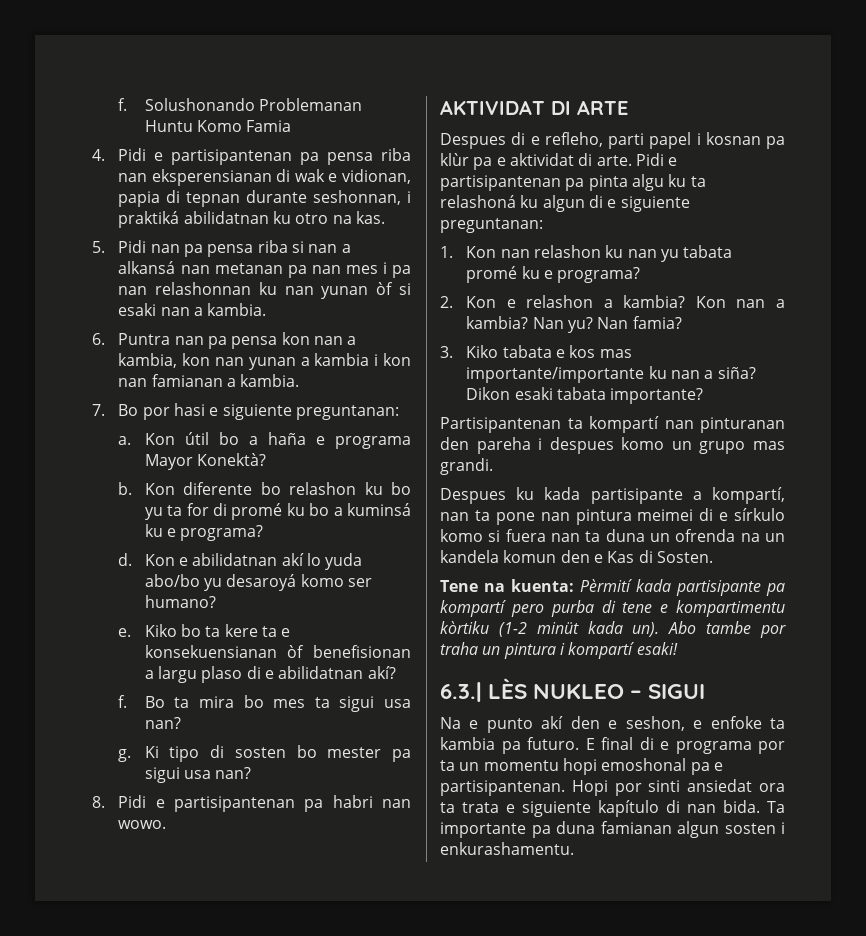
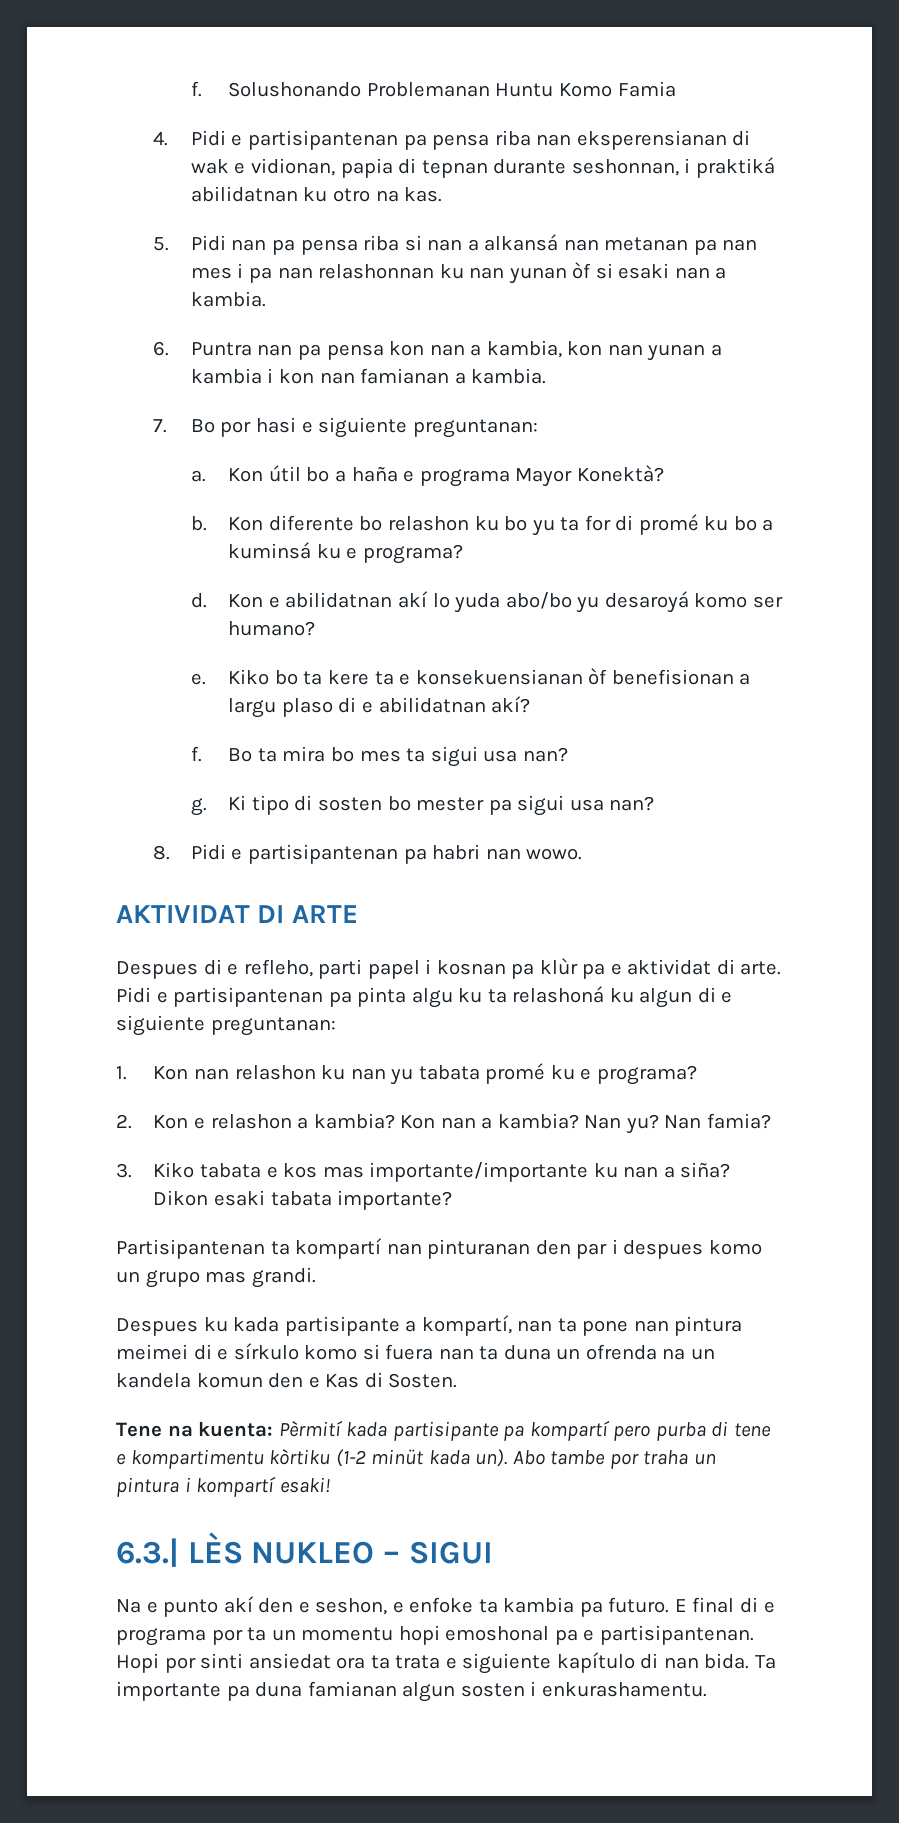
- Partisipantenan ta kompartí nan pinturanan den pareha i despues komo un grupo mas grandi.
+ Partisipantenan ta kompartí nan pinturanan den par i despues komo un grupo mas grandi.

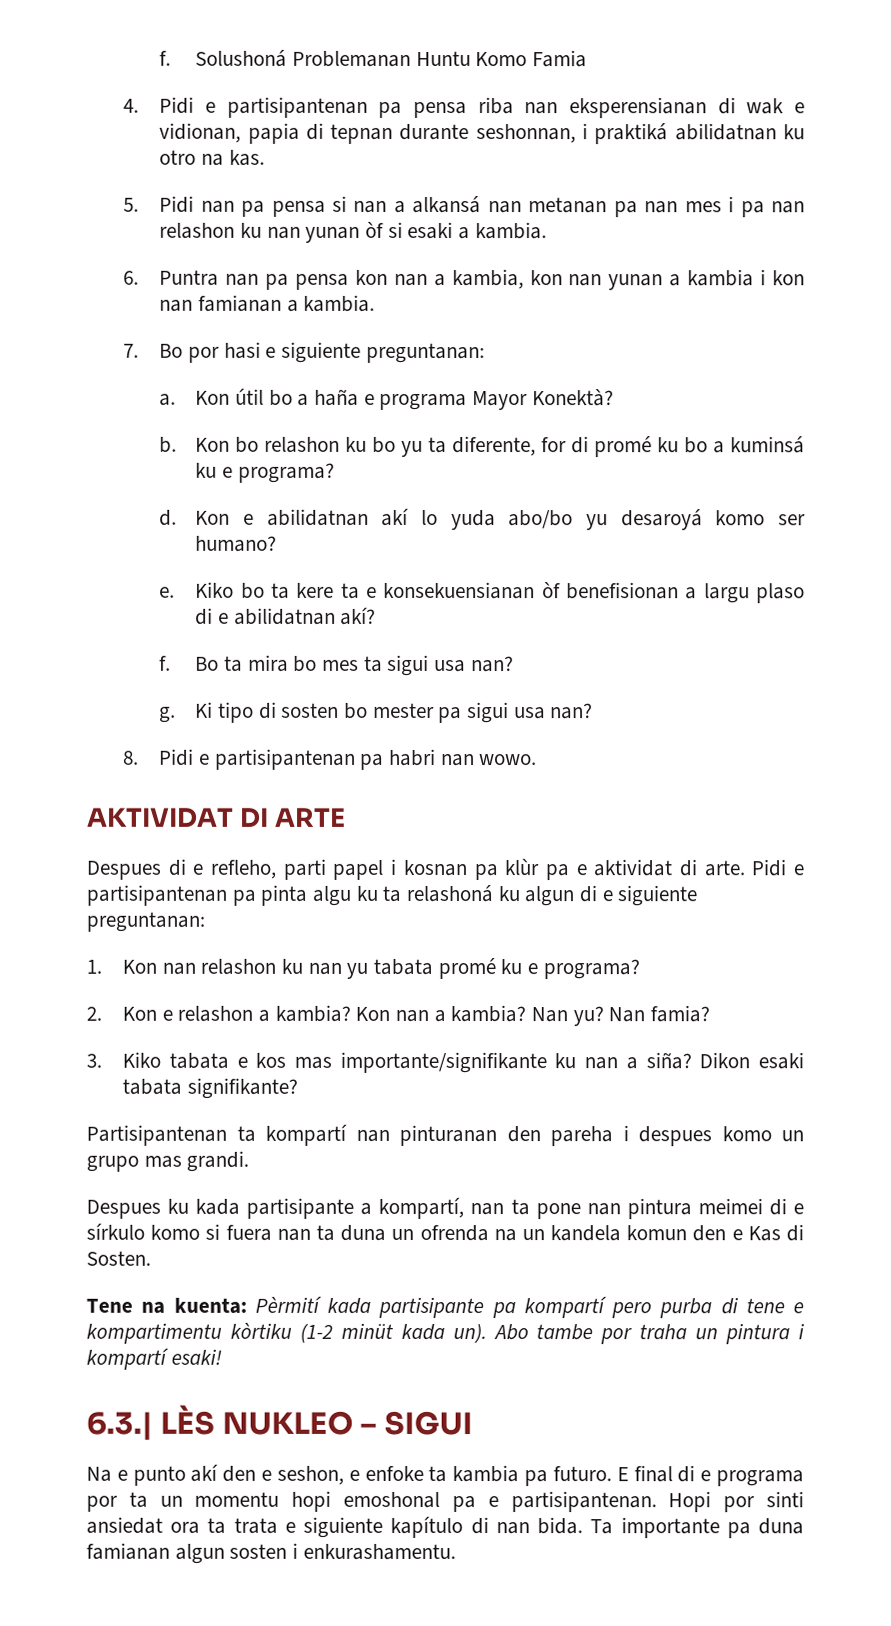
- f. Solushonando Problemanan Huntu Komo Famia
+ f. Solushoná Problemanan Huntu Komo Famia
- 5. Pidi nan pa pensa riba si nan a alkansá nan metanan pa nan mes i pa nan relashonnan ku nan yunan òf si esaki nan a kambia.
+ 5. Pidi nan pa pensa si nan a alkansá nan metanan pa nan mes i pa nan relashon ku nan yunan òf si esaki a kambia.
- Kon diferente bo relashon ku bo yu ta for di promé ku bo a kuminsá ku e programa?
+ Kon bo relashon ku bo yu ta diferente, for di promé ku bo a kuminsá ku e programa?
- 3. Kiko tabata e kos mas importante/importante ku nan a siña?
+ 3. Kiko tabata e kos mas importante/signifikante ku nan a siña?
- Dikon esaki tabata importante?
+ Dikon esaki tabata signifikante?
- Partisipantenan ta kompartí nan pinturanan den par i despues komo un grupo mas grandi.
+ Partisipantenan ta kompartí nan pinturanan den pareha i despues komo un grupo mas grandi.

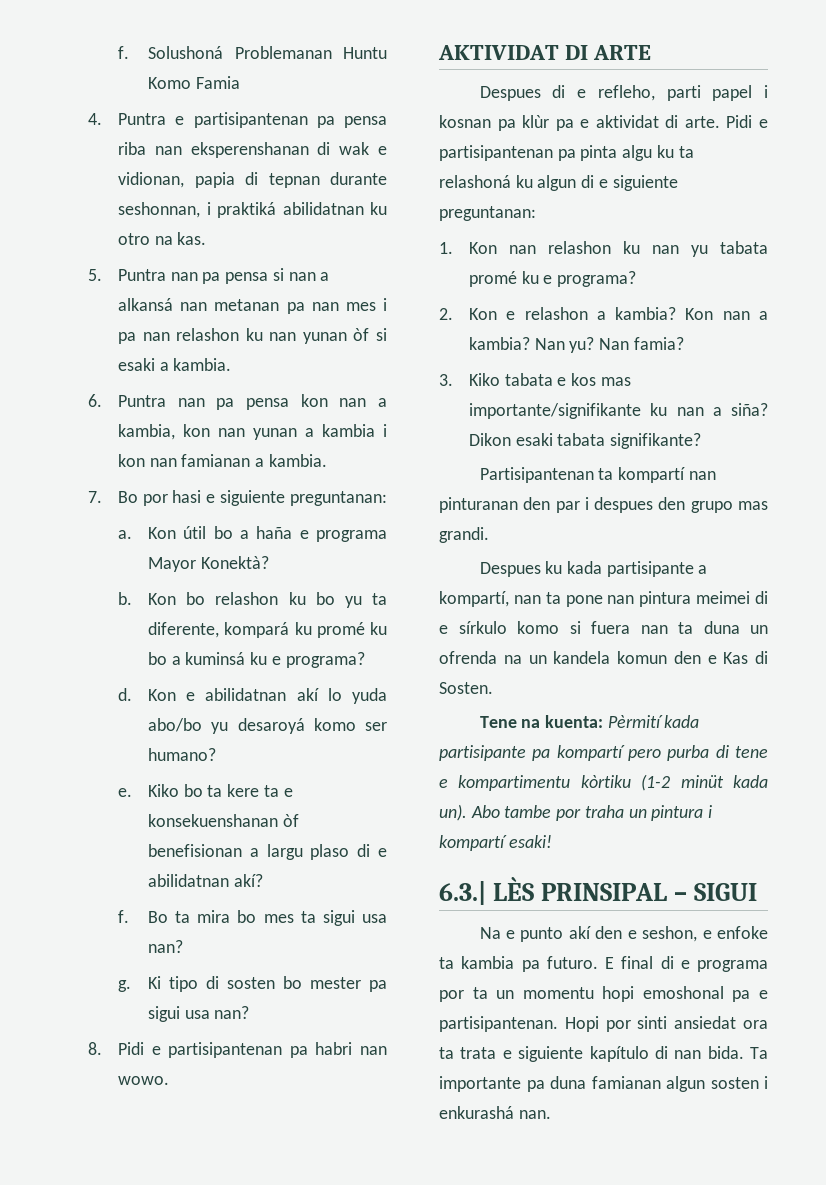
- 4. Pidi e partisipantenan pa pensa riba nan eksperensianan di wak e vidionan, papia di tepnan durante seshonnan, i praktiká abilidatnan ku otro na kas.
+ 4. Puntra e partisipantenan pa pensa riba nan eksperenshanan di wak e vidionan, papia di tepnan durante seshonnan, i praktiká abilidatnan ku otro na kas.
- 5. Pidi nan pa pensa si nan a alkansá nan metanan pa nan mes i pa nan relashon ku nan yunan òf si esaki a kambia.
+ 5. Puntra nan pa pensa si nan a alkansá nan metanan pa nan mes i pa nan relashon ku nan yunan òf si esaki a kambia.
- Kon bo relashon ku bo yu ta diferente, for di promé ku bo a kuminsá ku e programa?
+ Kon bo relashon ku bo yu ta diferente, kompará ku promé ku bo a kuminsá ku e programa?
- Kiko bo ta kere ta e konsekuensianan òf benefisionan a largu plaso di e abilidatnan akí?
+ Kiko bo ta kere ta e konsekuenshanan òf benefisionan a largu plaso di e abilidatnan akí?
- Partisipantenan ta kompartí nan pinturanan den pareha i despues komo un grupo mas grandi.
+ Partisipantenan ta kompartí nan pinturanan den par i despues den grupo mas grandi.
- 6.3.| LÈS NUKLEO – SIGUI
+ 6.3.| LÈS PRINSIPAL – SIGUI
- Ta importante pa duna famianan algun sosten i enkurashamentu.
+ Ta importante pa duna famianan algun sosten i enkurashá nan.

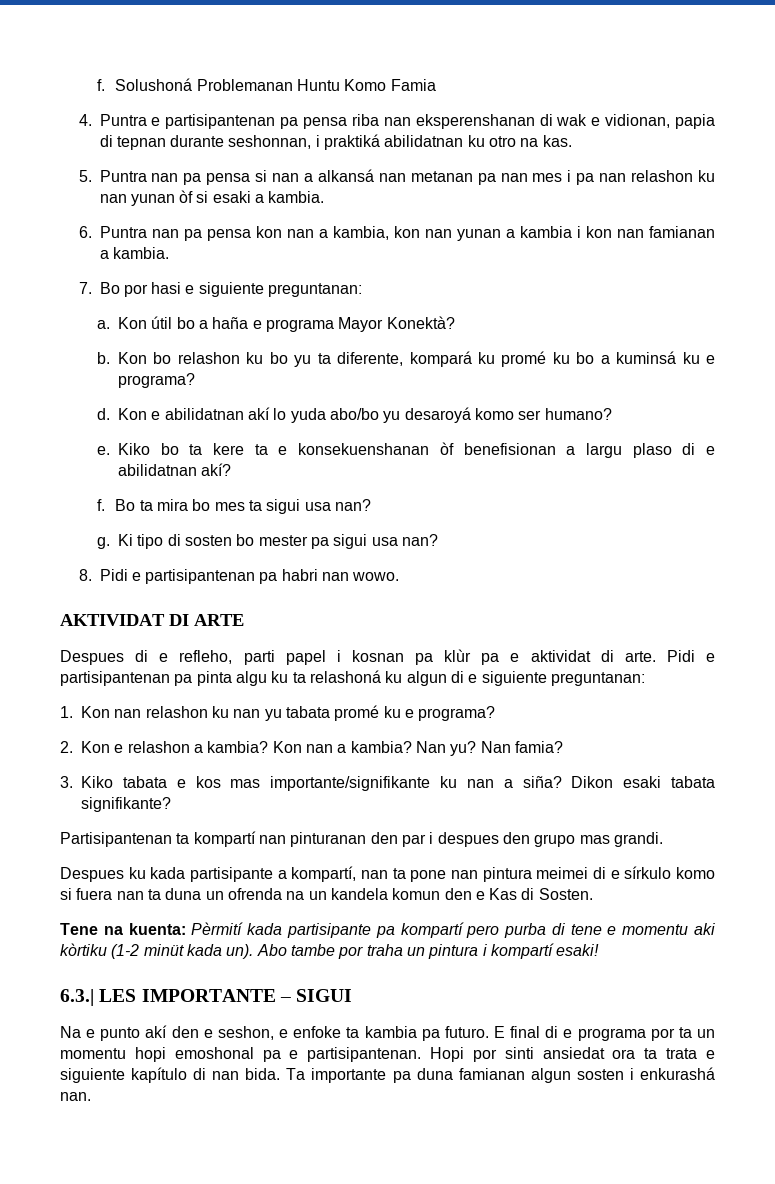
- Tene na kuenta: Pèrmití kada partisipante pa kompartí pero purba di tene e kompartimentu kòrtiku (1-2 minüt kada un).
+ Tene na kuenta: Pèrmití kada partisipante pa kompartí pero purba di tene e momentu aki kòrtiku (1-2 minüt kada un).
- 6.3.| LÈS PRINSIPAL – SIGUI
+ 6.3.| LES IMPORTANTE – SIGUI

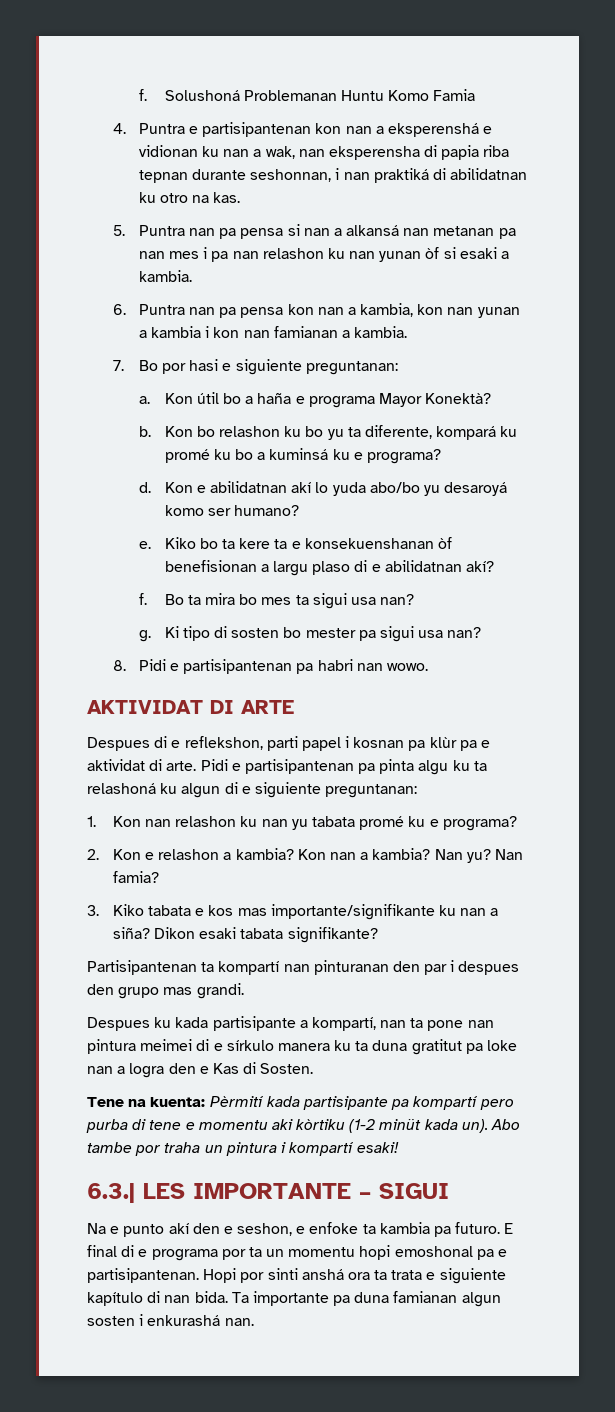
- 4. Puntra e partisipantenan pa pensa riba nan eksperenshanan di wak e vidionan, papia di tepnan durante seshonnan, i praktiká abilidatnan ku otro na kas.
+ 4. Puntra e partisipantenan kon nan a eksperenshá e vidionan ku nan a wak, nan eksperensha di papia riba tepnan durante seshonnan, i nan praktiká di abilidatnan ku otro na kas.
- Despues di e refleho, parti papel i kosnan pa klùr pa e aktividat di arte.
+ Despues di e reflekshon, parti papel i kosnan pa klùr pa e aktividat di arte.
- Despues ku kada partisipante a kompartí, nan ta pone nan pintura meimei di e sírkulo komo si fuera nan ta duna un ofrenda na un kandela komun den e Kas di Sosten.
+ Despues ku kada partisipante a kompartí, nan ta pone nan pintura meimei di e sírkulo manera ku ta duna gratitut pa loke nan a logra den e Kas di Sosten.
- Hopi por sinti ansiedat ora ta trata e siguiente kapítulo di nan bida.
+ Hopi por sinti anshá ora ta trata e siguiente kapítulo di nan bida.

